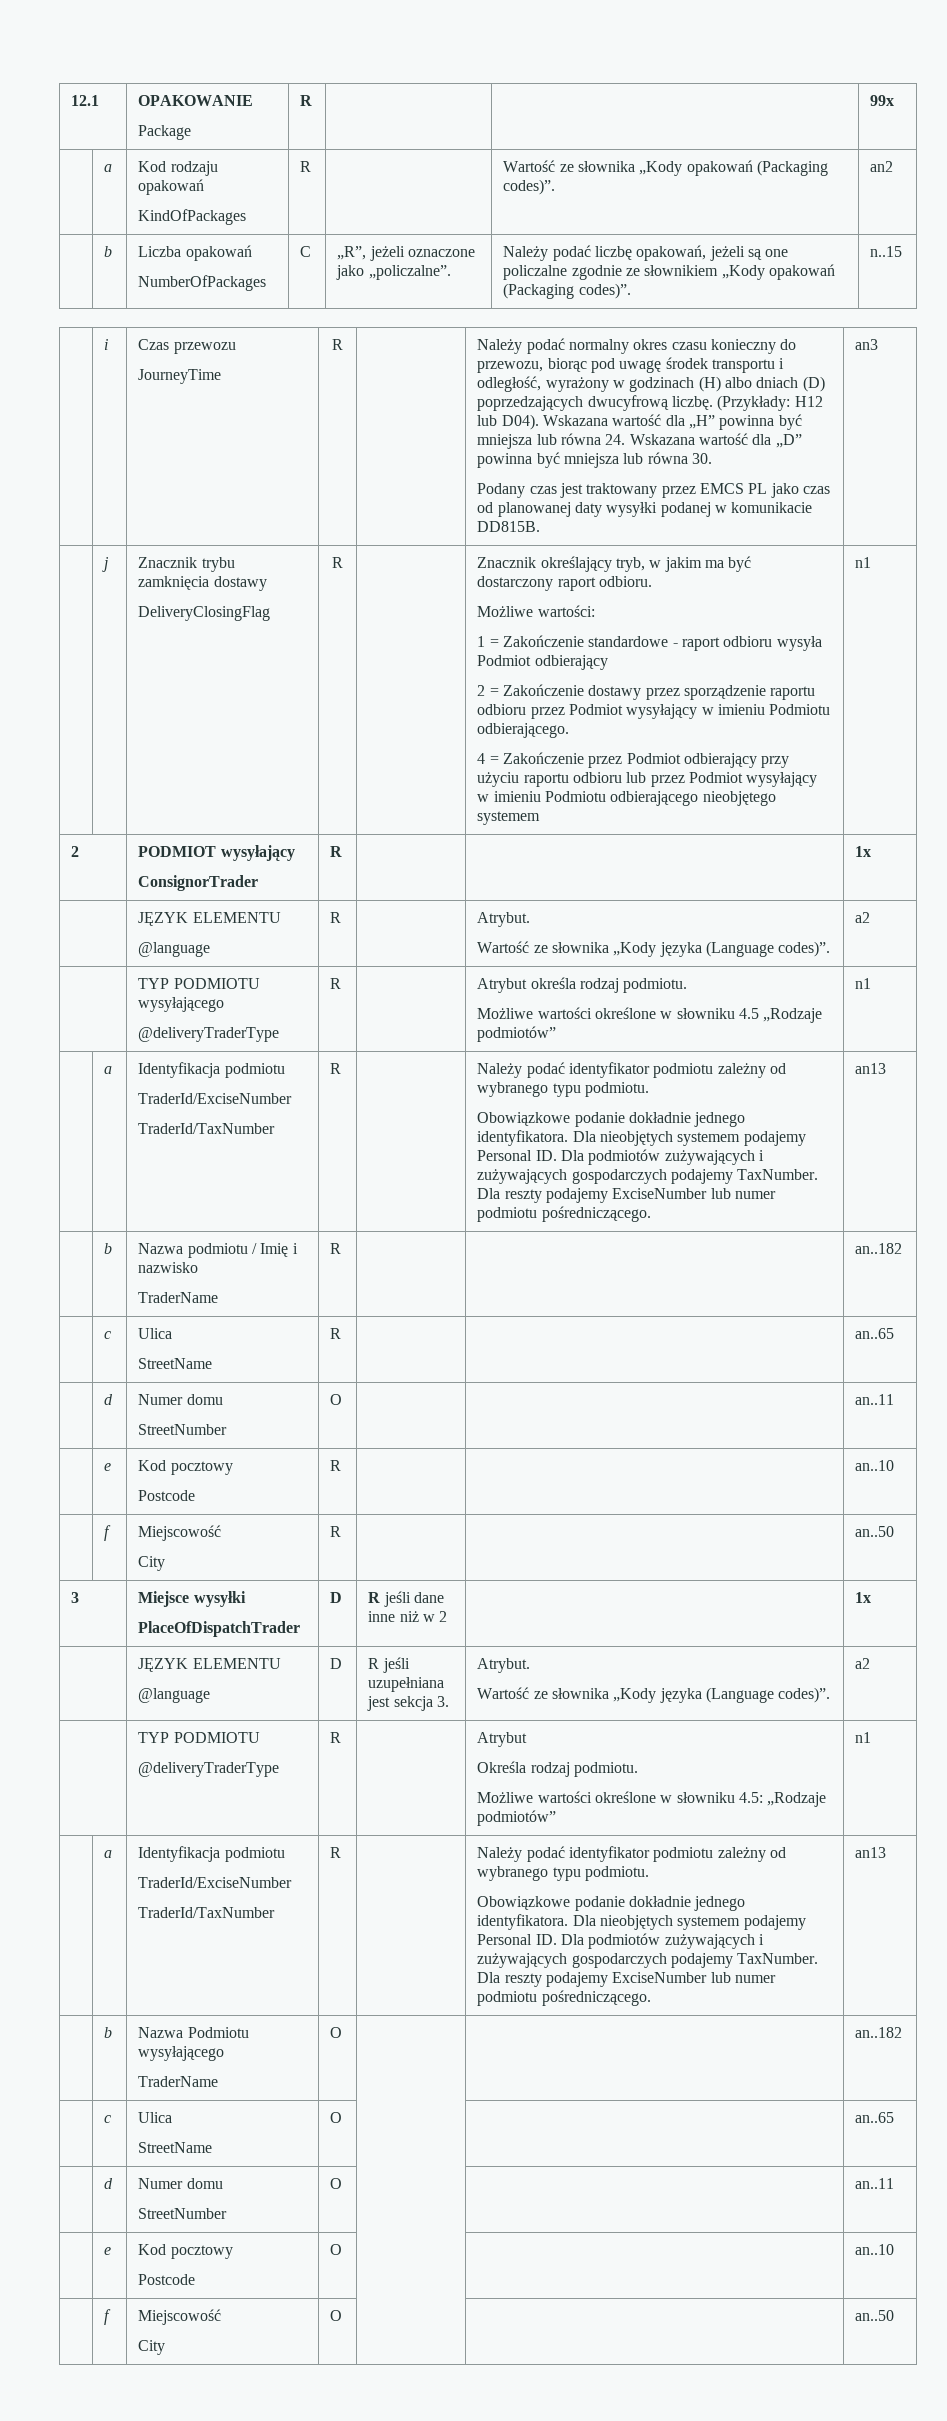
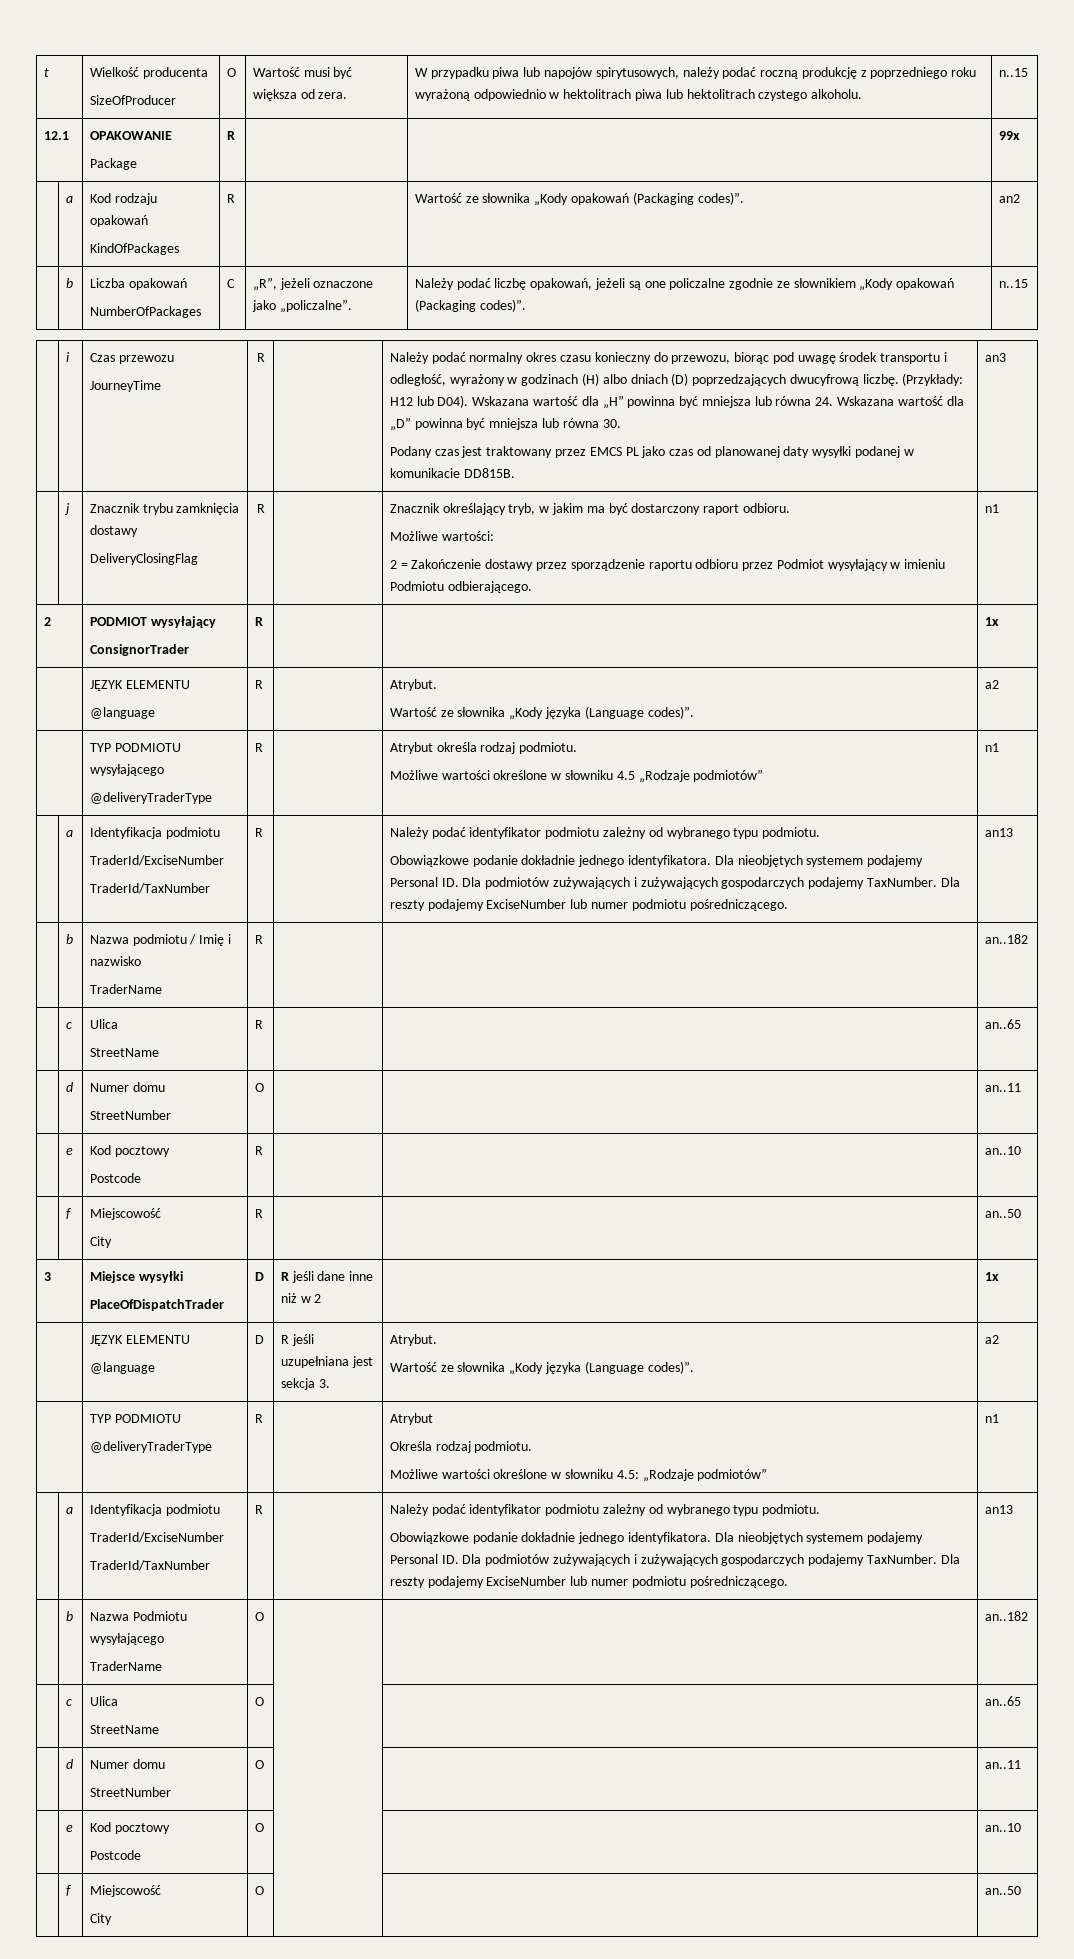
+ t | Wielkość producenta
+ SizeOfProducer | O | Wartość musi być większa od zera. | W przypadku piwa lub napojów spirytusowych, należy podać roczną produkcję z poprzedniego roku wyrażoną odpowiednio w hektolitrach piwa lub hektolitrach czystego alkoholu. | n..15
- 1 = Zakończenie standardowe - raport odbioru wysyła Podmiot odbierający
- 4 = Zakończenie przez Podmiot odbierający przy użyciu raportu odbioru lub przez Podmiot wysyłający w imieniu Podmiotu odbierającego nieobjętego systemem

